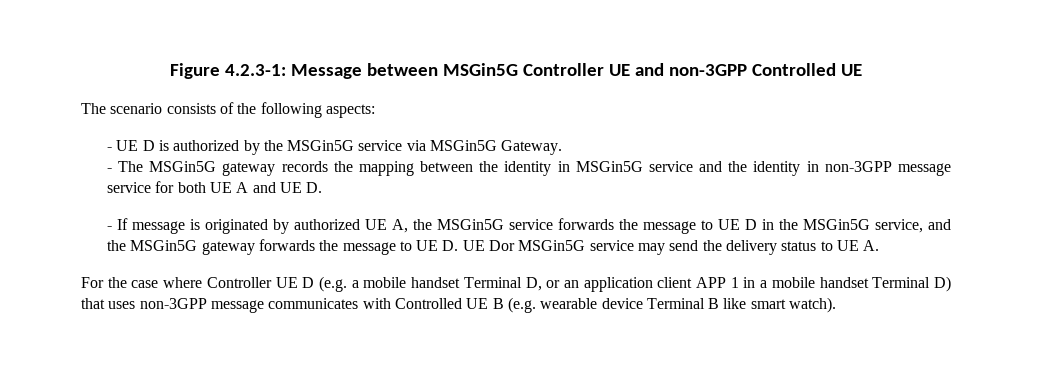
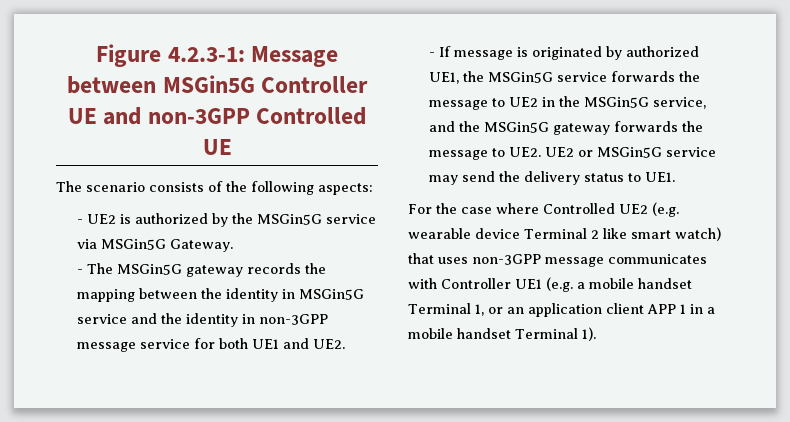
- - UE D is authorized by the MSGin5G service via MSGin5G Gateway.
+ - UE2 is authorized by the MSGin5G service via MSGin5G Gateway.
- - The MSGin5G gateway records the mapping between the identity in MSGin5G service and the identity in non-3GPP message service for both UE A and UE D.
+ - The MSGin5G gateway records the mapping between the identity in MSGin5G service and the identity in non-3GPP message service for both UE1 and UE2.
- - If message is originated by authorized UE A, the MSGin5G service forwards the message to UE D in the MSGin5G service, and the MSGin5G gateway forwards the message to UE D. UE Dor MSGin5G service may send the delivery status to UE A.
+ - If message is originated by authorized UE1, the MSGin5G service forwards the message to UE2 in the MSGin5G service, and the MSGin5G gateway forwards the message to UE2. UE2 or MSGin5G service may send the delivery status to UE1.
- For the case where Controller UE D (e.g. a mobile handset Terminal D, or an application client APP 1 in a mobile handset Terminal D) that uses non-3GPP message communicates with Controlled UE B (e.g. wearable device Terminal B like smart watch).
+ For the case where Controlled UE2 (e.g. wearable device Terminal 2 like smart watch) that uses non-3GPP message communicates with Controller UE1 (e.g. a mobile handset Terminal 1, or an application client APP 1 in a mobile handset Terminal 1).

